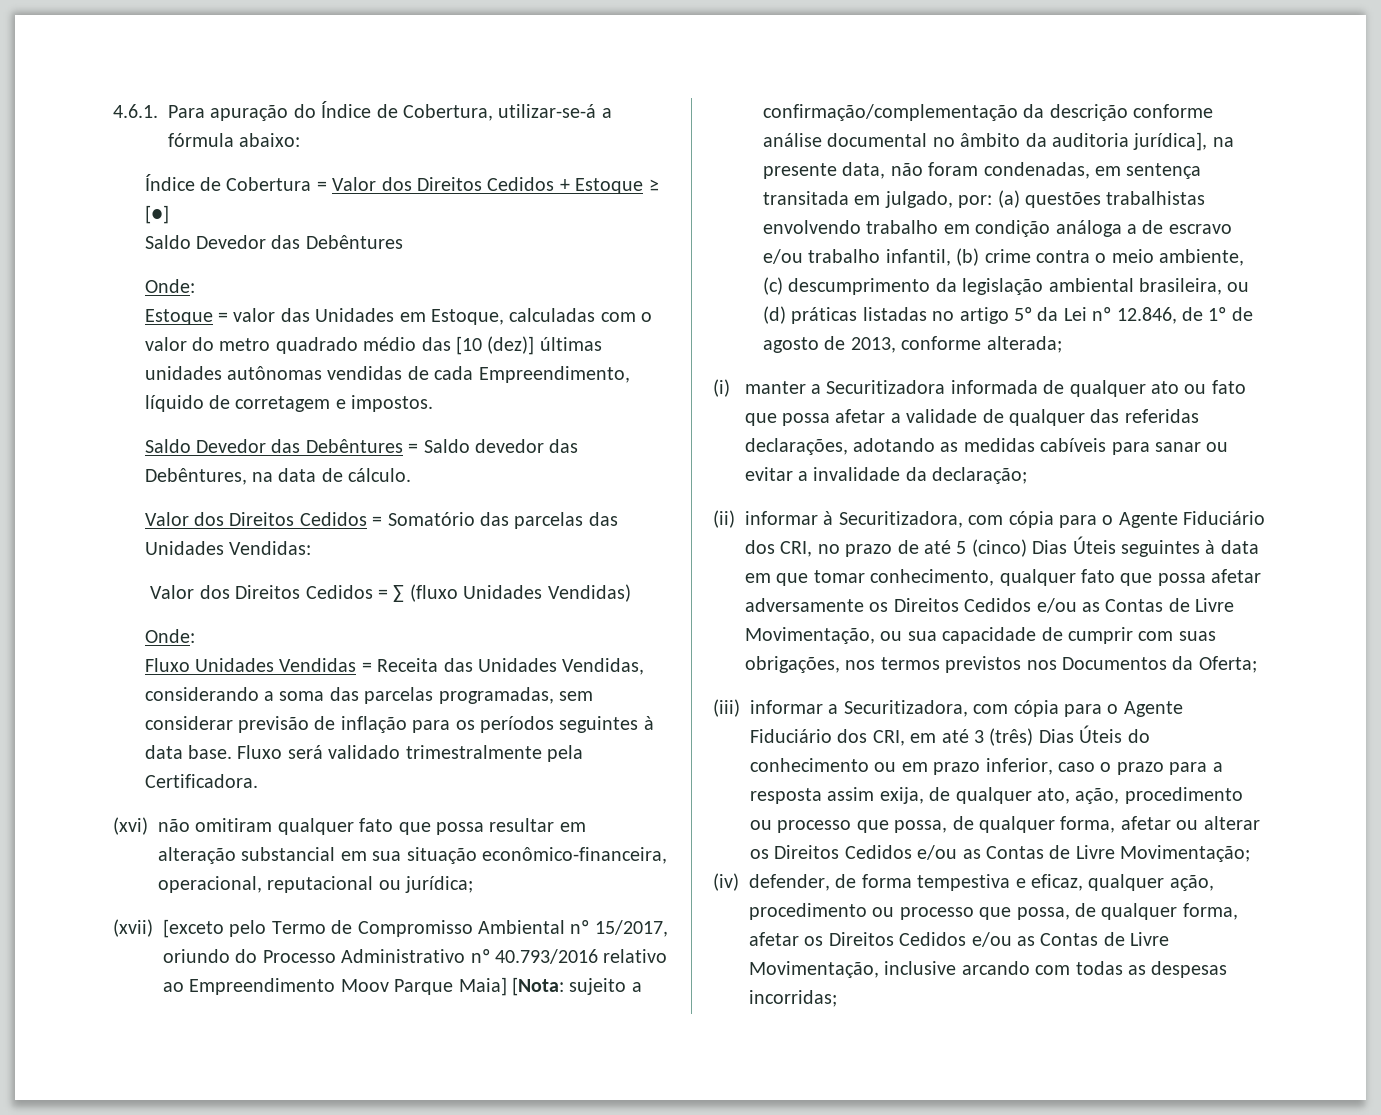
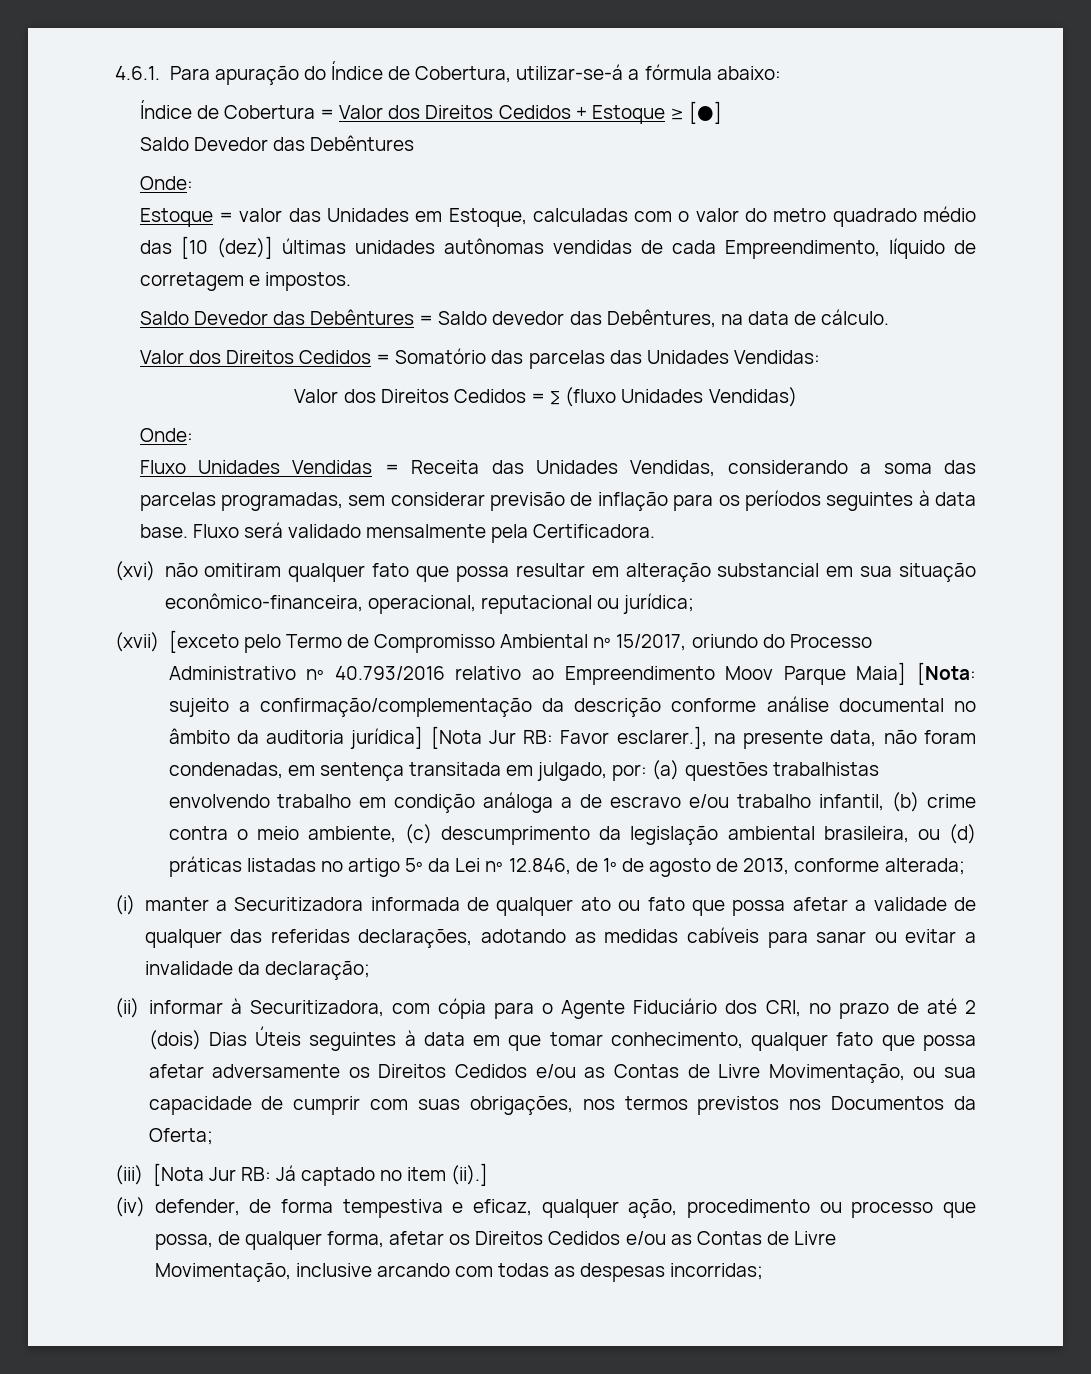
- Fluxo será validado trimestralmente pela Certificadora.
+ Fluxo será validado mensalmente pela Certificadora.
- sujeito a confirmação/complementação da descrição conforme análise documental no âmbito da auditoria jurídica], na presente data, não foram condenadas, em sentença transitada em julgado, por:
+ sujeito a confirmação/complementação da descrição conforme análise documental no âmbito da auditoria jurídica] [Nota Jur RB: Favor esclarer.], na presente data, não foram condenadas, em sentença transitada em julgado, por:
- (ii) informar à Securitizadora, com cópia para o Agente Fiduciário dos CRI, no prazo de até 5 (cinco) Dias Úteis seguintes à data em que tomar conhecimento, qualquer fato que possa afetar adversamente os Direitos Cedidos e/ou as Contas de Livre Movimentação, ou sua capacidade de cumprir com suas obrigações, nos termos previstos nos Documentos da Oferta;
+ (ii) informar à Securitizadora, com cópia para o Agente Fiduciário dos CRI, no prazo de até 2 (dois) Dias Úteis seguintes à data em que tomar conhecimento, qualquer fato que possa afetar adversamente os Direitos Cedidos e/ou as Contas de Livre Movimentação, ou sua capacidade de cumprir com suas obrigações, nos termos previstos nos Documentos da Oferta;
- (iii) informar a Securitizadora, com cópia para o Agente Fiduciário dos CRI, em até 3 (três) Dias Úteis do conhecimento ou em prazo inferior, caso o prazo para a resposta assim exija, de qualquer ato, ação, procedimento ou processo que possa, de qualquer forma, afetar ou alterar os Direitos Cedidos e/ou as Contas de Livre Movimentação;
+ (iii) [Nota Jur RB: Já captado no item (ii).]

